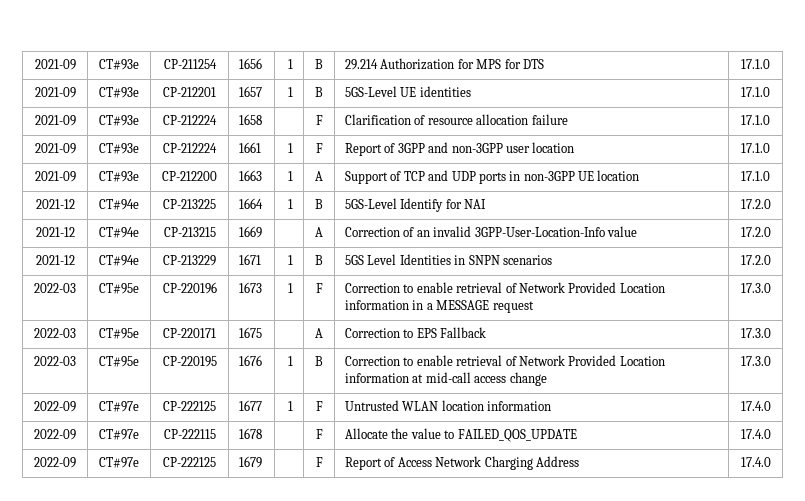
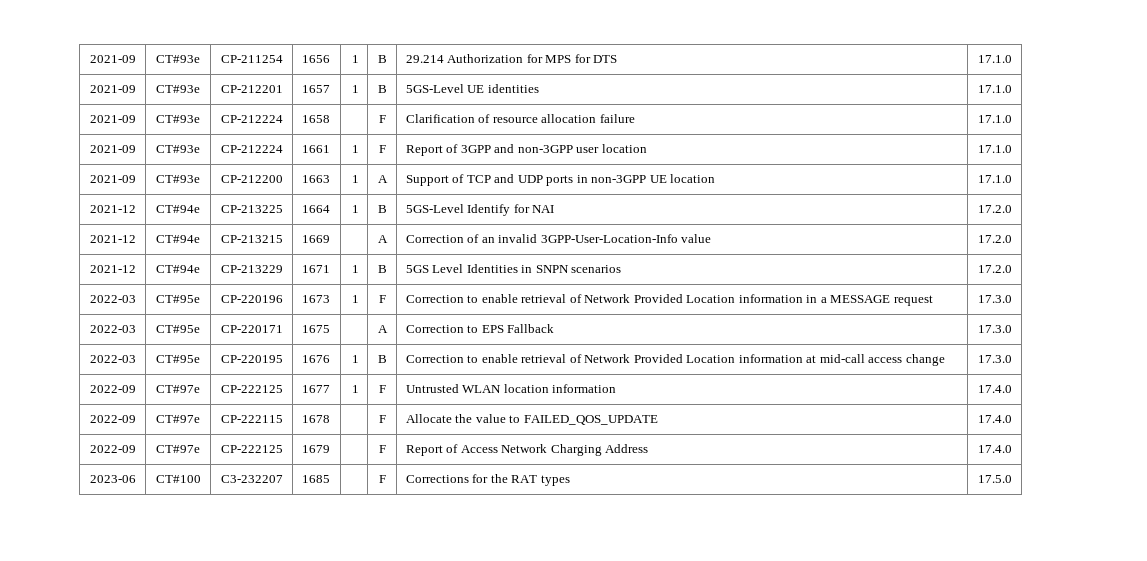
+ 2023-06 | CT#100 | C3-232207 | 1685 | | F | Corrections for the RAT types | 17.5.0

